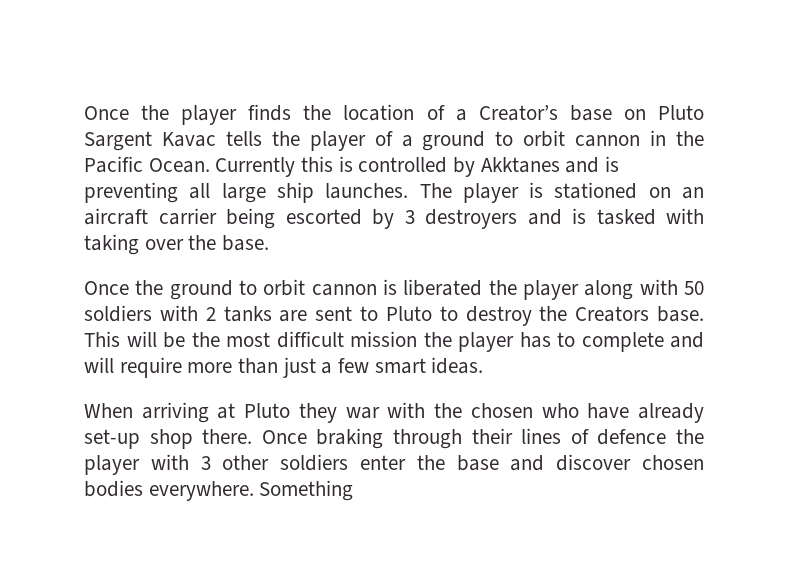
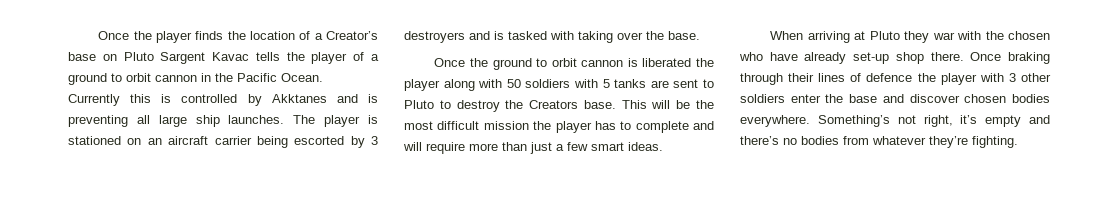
- Once the ground to orbit cannon is liberated the player along with 50 soldiers with 2 tanks are sent to Pluto to destroy the Creators base.
+ Once the ground to orbit cannon is liberated the player along with 50 soldiers with 5 tanks are sent to Pluto to destroy the Creators base.
- Something
+ Something’s not right, it’s empty and there’s no bodies from whatever they’re fighting.

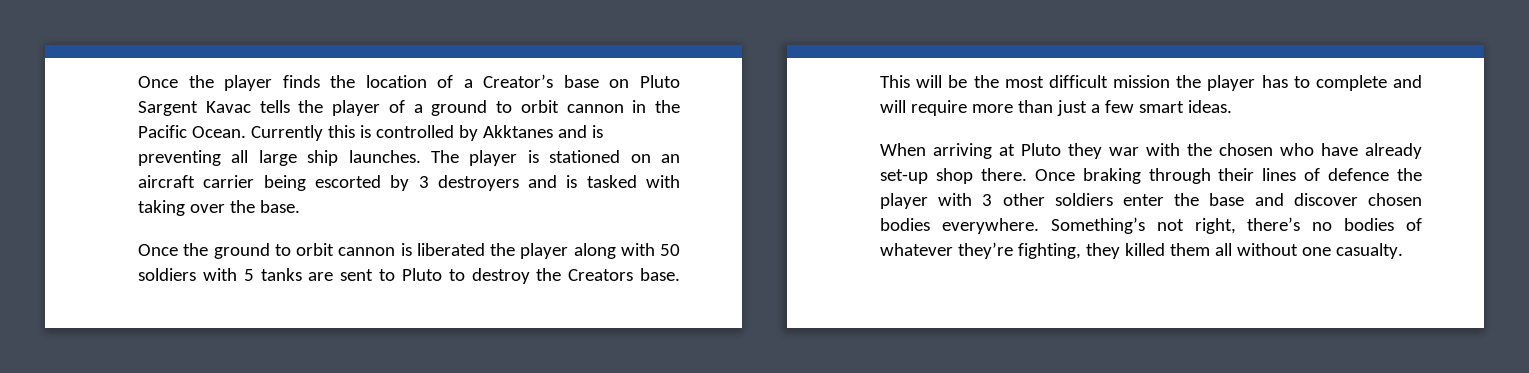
- Something’s not right, it’s empty and there’s no bodies from whatever they’re fighting.
+ Something’s not right, there’s no bodies of whatever they’re fighting, they killed them all without one casualty.

